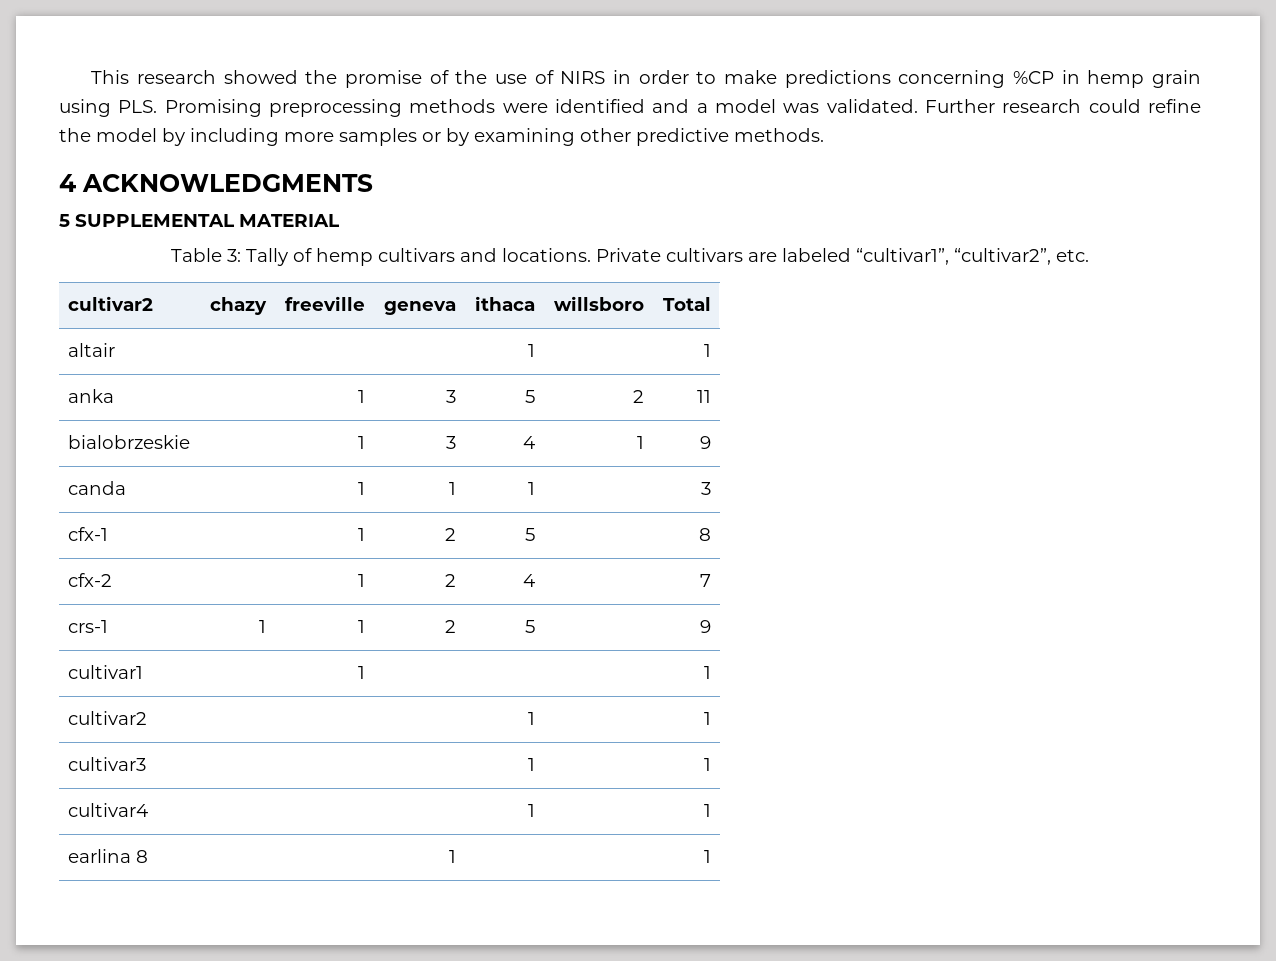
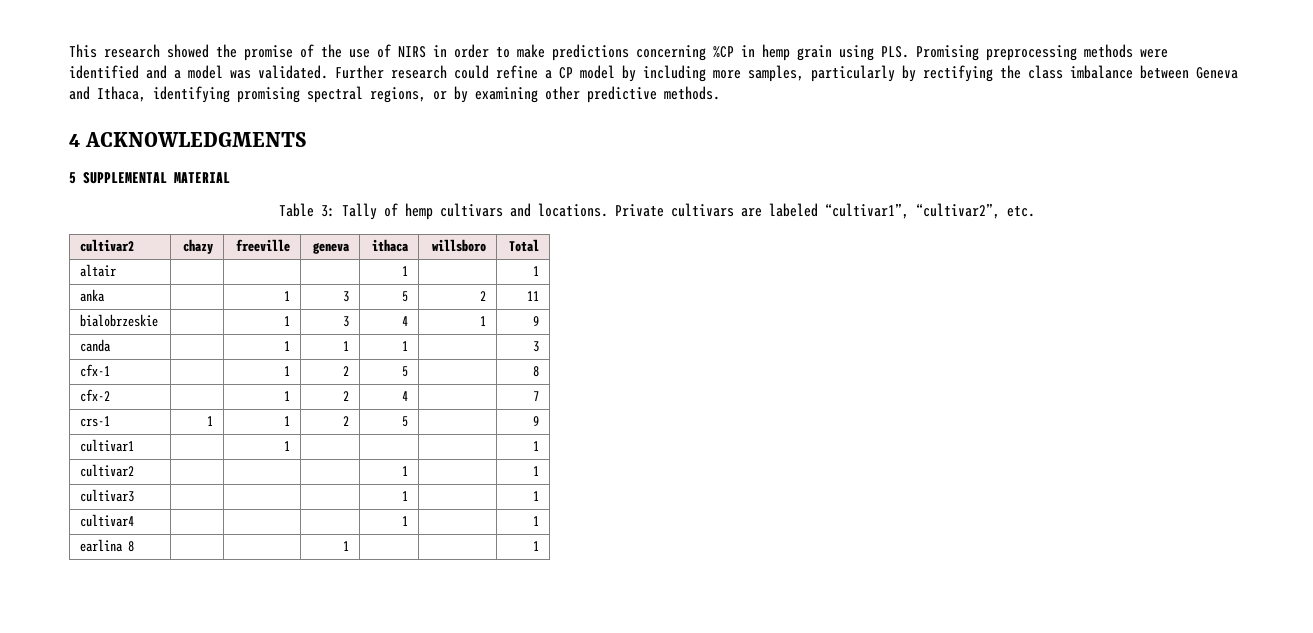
- Further research could refine the model by including more samples or by examining other predictive methods.
+ Further research could refine a CP model by including more samples, particularly by rectifying the class imbalance between Geneva and Ithaca, identifying promising spectral regions, or by examining other predictive methods.

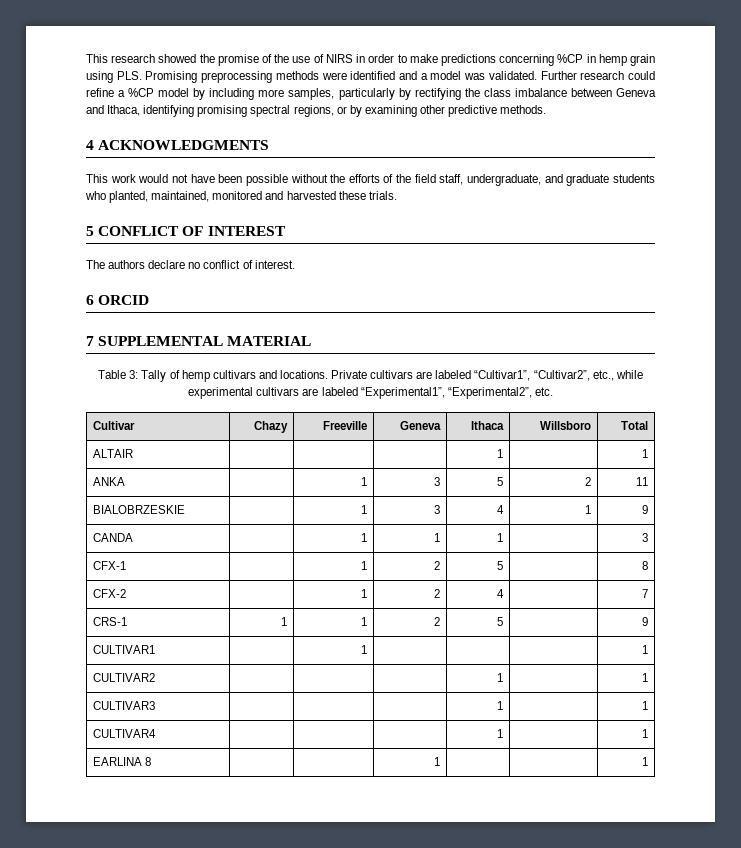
- Further research could refine a CP model by including more samples, particularly by rectifying the class imbalance between Geneva and Ithaca, identifying promising spectral regions, or by examining other predictive methods.
+ Further research could refine a %CP model by including more samples, particularly by rectifying the class imbalance between Geneva and Ithaca, identifying promising spectral regions, or by examining other predictive methods.
- 5 SUPPLEMENTAL MATERIAL
+ This work would not have been possible without the efforts of the field staff, undergraduate, and graduate students who planted, maintained, monitored and harvested these trials.
+ 5 CONFLICT OF INTEREST
+ The authors declare no conflict of interest.
+ 6 ORCID
+ 7 SUPPLEMENTAL MATERIAL
- Private cultivars are labeled “cultivar1”, “cultivar2”, etc.
- cultivar2 | chazy | freeville | geneva | ithaca | willsboro | Total
+ Private cultivars are labeled “Cultivar1”, “Cultivar2”, etc., while experimental cultivars are labeled “Experimental1”, “Experimental2”, etc.
+ Cultivar | Chazy | Freeville | Geneva | Ithaca | Willsboro | Total
- altair | | | | 1 | | 1
- anka | | 1 | 3 | 5 | 2 | 11
+ ALTAIR | | | | 1 | | 1
+ ANKA | | 1 | 3 | 5 | 2 | 11
- bialobrzeskie | | 1 | 3 | 4 | 1 | 9
+ BIALOBRZESKIE | | 1 | 3 | 4 | 1 | 9
- canda | | 1 | 1 | 1 | | 3
+ CANDA | | 1 | 1 | 1 | | 3
- cfx-1 | | 1 | 2 | 5 | | 8
+ CFX-1 | | 1 | 2 | 5 | | 8
- cfx-2 | | 1 | 2 | 4 | | 7
+ CFX-2 | | 1 | 2 | 4 | | 7
- crs-1 | 1 | 1 | 2 | 5 | | 9
+ CRS-1 | 1 | 1 | 2 | 5 | | 9
- cultivar1 | | 1 | | | | 1
- cultivar2 | | | | 1 | | 1
- cultivar3 | | | | 1 | | 1
- cultivar4 | | | | 1 | | 1
- earlina 8 | | | 1 | | | 1
+ CULTIVAR1 | | 1 | | | | 1
+ CULTIVAR2 | | | | 1 | | 1
+ CULTIVAR3 | | | | 1 | | 1
+ CULTIVAR4 | | | | 1 | | 1
+ EARLINA 8 | | | 1 | | | 1

